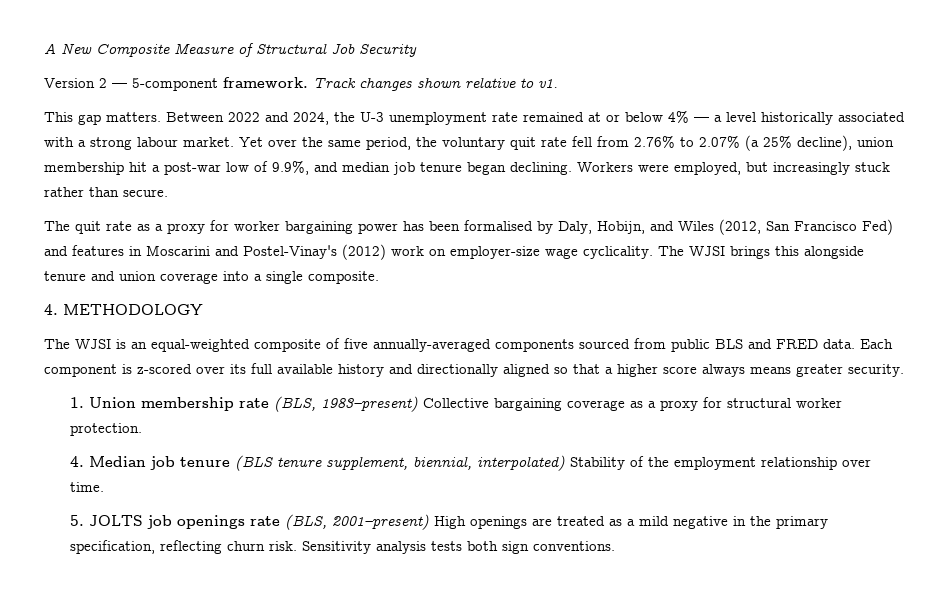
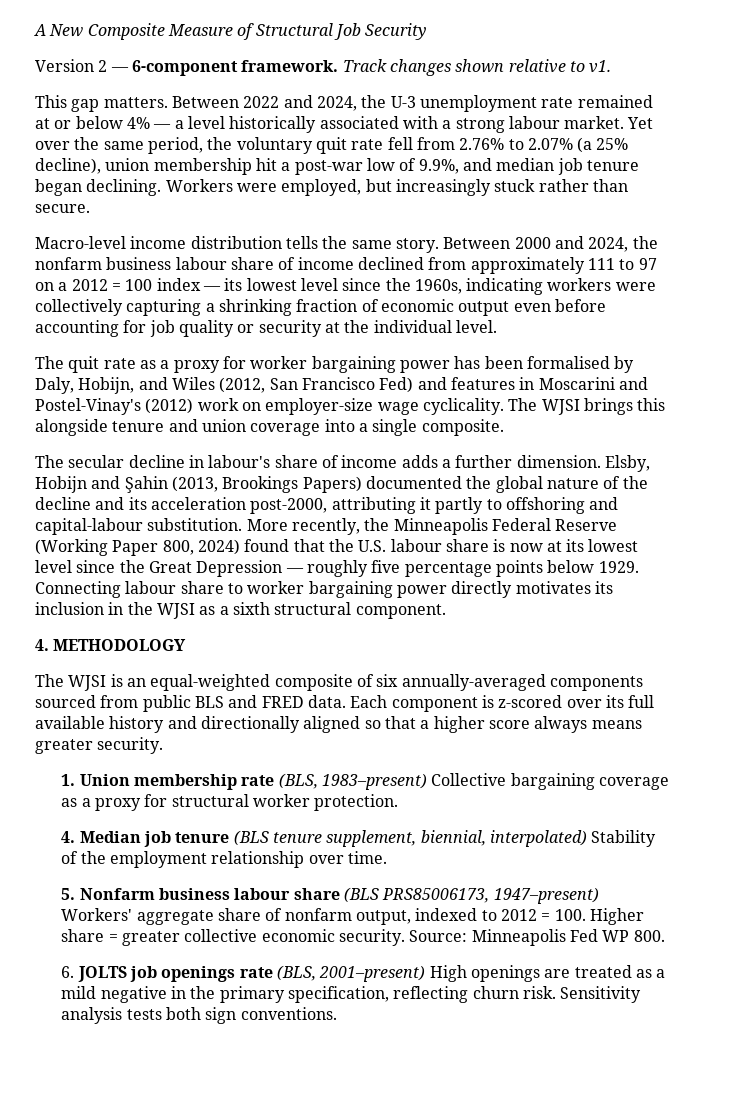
- Version 2 — 5-component framework.
+ Version 2 — 6-component framework.
+ Macro-level income distribution tells the same story. Between 2000 and 2024, the nonfarm business labour share of income declined from approximately 111 to 97 on a 2012 = 100 index — its lowest level since the 1960s, indicating workers were collectively capturing a shrinking fraction of economic output even before accounting for job quality or security at the individual level.
+ The secular decline in labour's share of income adds a further dimension. Elsby, Hobijn and Şahin (2013, Brookings Papers) documented the global nature of the decline and its acceleration post-2000, attributing it partly to offshoring and capital-labour substitution. More recently, the Minneapolis Federal Reserve (Working Paper 800, 2024) found that the U.S. labour share is now at its lowest level since the Great Depression — roughly five percentage points below 1929. Connecting labour share to worker bargaining power directly motivates its inclusion in the WJSI as a sixth structural component.
- The WJSI is an equal-weighted composite of five annually-averaged components sourced from public BLS and FRED data.
+ The WJSI is an equal-weighted composite of six annually-averaged components sourced from public BLS and FRED data.
- 5. JOLTS job openings rate (BLS, 2001–present) High openings are treated as a mild negative in the primary specification, reflecting churn risk.
+ 5. Nonfarm business labour share (BLS PRS85006173, 1947–present) Workers' aggregate share of nonfarm output, indexed to 2012 = 100. Higher share = greater collective economic security. Source: Minneapolis Fed WP 800.
+ 6. JOLTS job openings rate (BLS, 2001–present) High openings are treated as a mild negative in the primary specification, reflecting churn risk.

